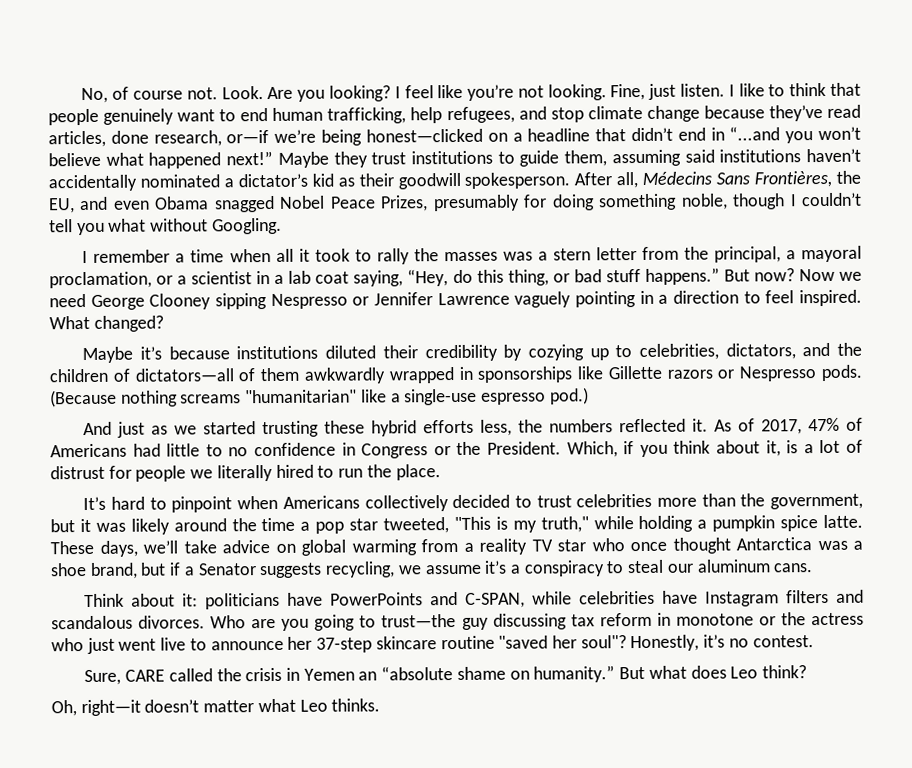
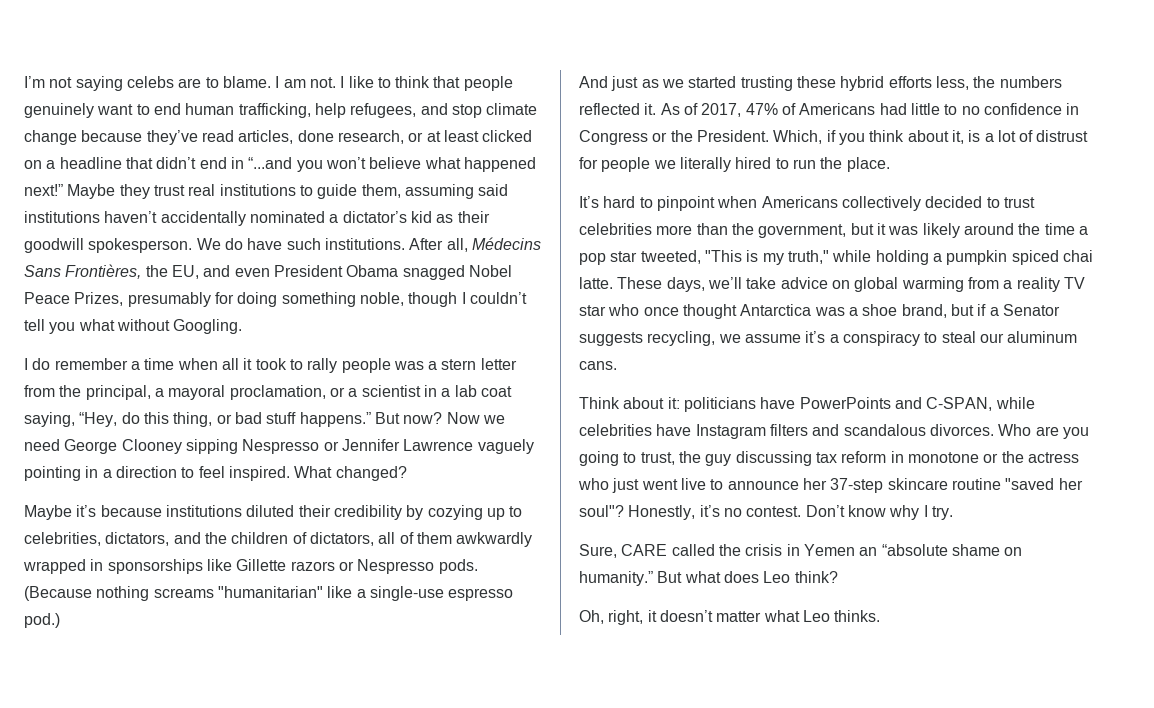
- No, of course not. Look. Are you looking? I feel like you’re not looking. Fine, just listen.
+ I’m not saying celebs are to blame. I am not.
- I like to think that people genuinely want to end human trafficking, help refugees, and stop climate change because they’ve read articles, done research, or—if we’re being honest—clicked on a headline that didn’t end in “...and you won’t believe what happened next!”
+ I like to think that people genuinely want to end human trafficking, help refugees, and stop climate change because they’ve read articles, done research, or at least clicked on a headline that didn’t end in “...and you won’t believe what happened next!”
- Maybe they trust institutions to guide them, assuming said institutions haven’t accidentally nominated a dictator’s kid as their goodwill spokesperson.
+ Maybe they trust real institutions to guide them, assuming said institutions haven’t accidentally nominated a dictator’s kid as their goodwill spokesperson.
+ We do have such institutions.
- After all, Médecins Sans Frontières, the EU, and even Obama snagged Nobel Peace Prizes, presumably for doing something noble, though I couldn’t tell you what without Googling.
+ After all, Médecins Sans Frontières, the EU, and even President Obama snagged Nobel Peace Prizes, presumably for doing something noble, though I couldn’t tell you what without Googling.
- I remember a time when all it took to rally the masses was a stern letter from the principal, a mayoral proclamation, or a scientist in a lab coat saying, “Hey, do this thing, or bad stuff happens.”
+ I do remember a time when all it took to rally people was a stern letter from the principal, a mayoral proclamation, or a scientist in a lab coat saying, “Hey, do this thing, or bad stuff happens.”
- Maybe it’s because institutions diluted their credibility by cozying up to celebrities, dictators, and the children of dictators—all of them awkwardly wrapped in sponsorships like Gillette razors or Nespresso pods.
+ Maybe it’s because institutions diluted their credibility by cozying up to celebrities, dictators, and the children of dictators, all of them awkwardly wrapped in sponsorships like Gillette razors or Nespresso pods.
- It’s hard to pinpoint when Americans collectively decided to trust celebrities more than the government, but it was likely around the time a pop star tweeted, "This is my truth," while holding a pumpkin spice latte.
+ It’s hard to pinpoint when Americans collectively decided to trust celebrities more than the government, but it was likely around the time a pop star tweeted, "This is my truth," while holding a pumpkin spiced chai latte.
- Who are you going to trust—the guy discussing tax reform in monotone or the actress who just went live to announce her 37-step skincare routine "saved her soul"?
+ Who are you going to trust, the guy discussing tax reform in monotone or the actress who just went live to announce her 37-step skincare routine "saved her soul"?
+ Don’t know why I try.
- Oh, right—it doesn’t matter what Leo thinks.
+ Oh, right, it doesn’t matter what Leo thinks.

